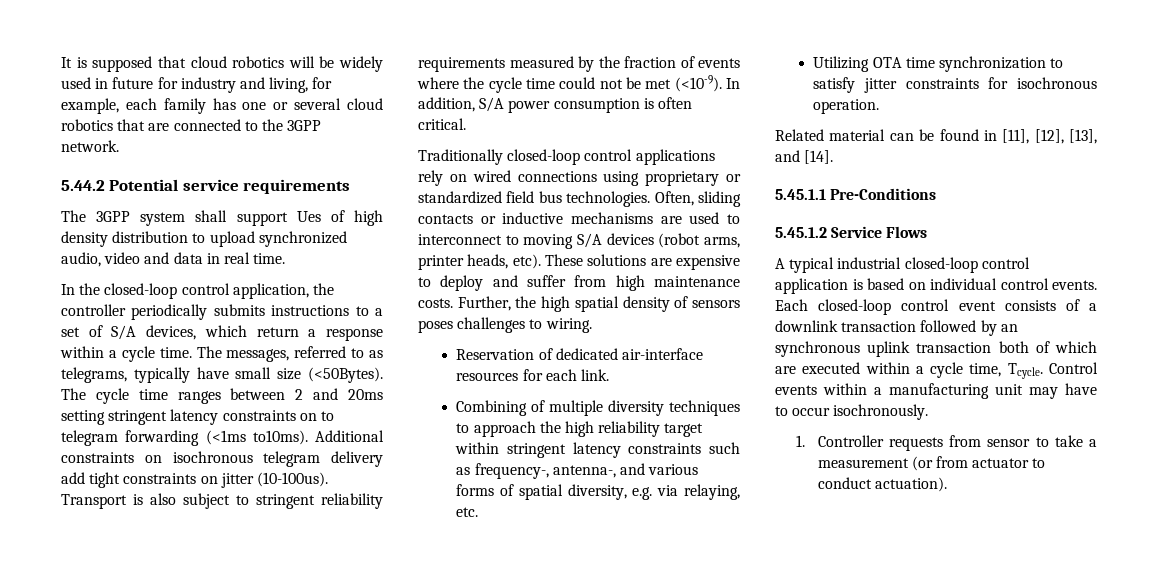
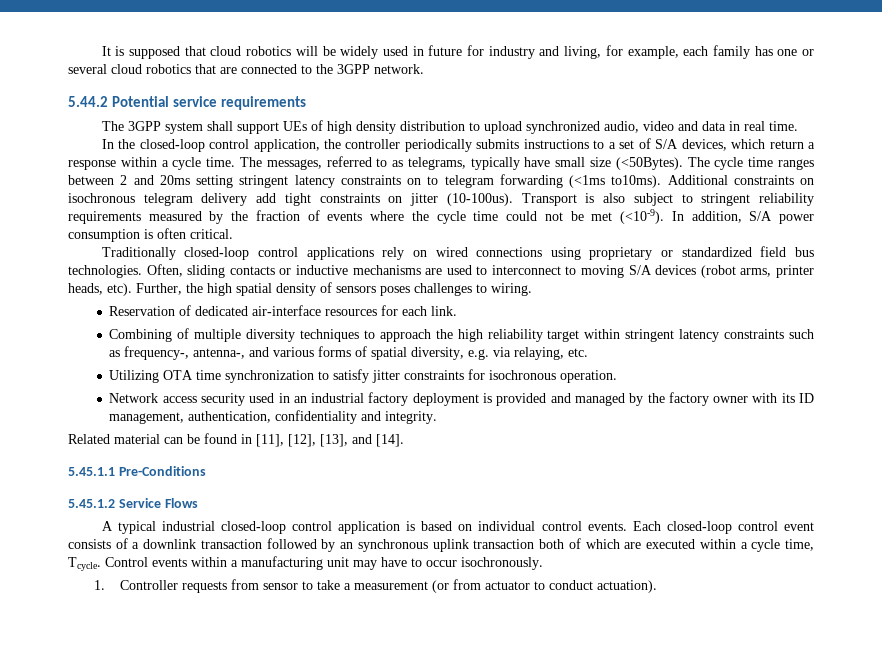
- The 3GPP system shall support Ues of high density distribution to upload synchronized audio, video and data in real time.
+ The 3GPP system shall support UEs of high density distribution to upload synchronized audio, video and data in real time.
- These solutions are expensive to deploy and suffer from high maintenance costs.
+ Network access security used in an industrial factory deployment is provided and managed by the factory owner with its ID management, authentication, confidentiality and integrity.

